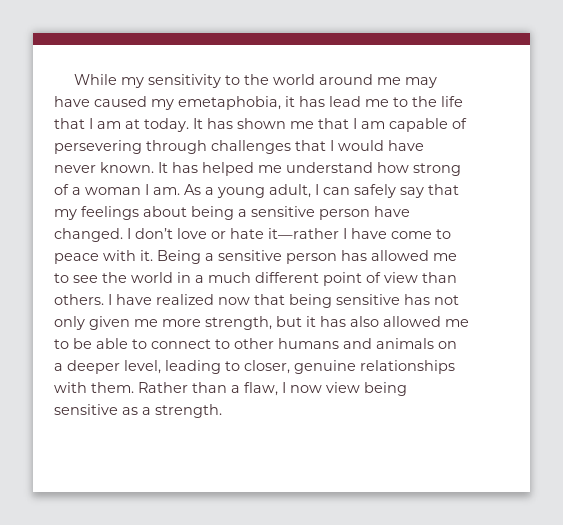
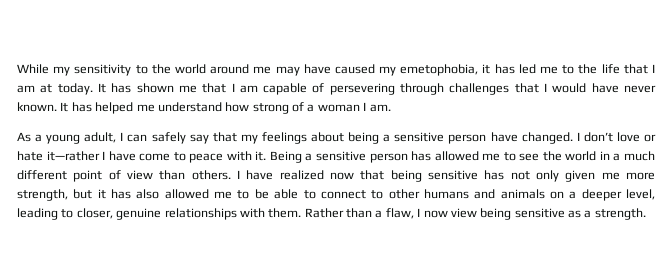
- While my sensitivity to the world around me may have caused my emetaphobia, it has lead me to the life that I am at today.
+ While my sensitivity to the world around me may have caused my emetophobia, it has led me to the life that I am at today.
- It has helped me understand how strong of a woman I am. As a young adult, I can safely say that my feelings about being a sensitive person have changed.
+ It has helped me understand how strong of a woman I am.
+ As a young adult, I can safely say that my feelings about being a sensitive person have changed.

